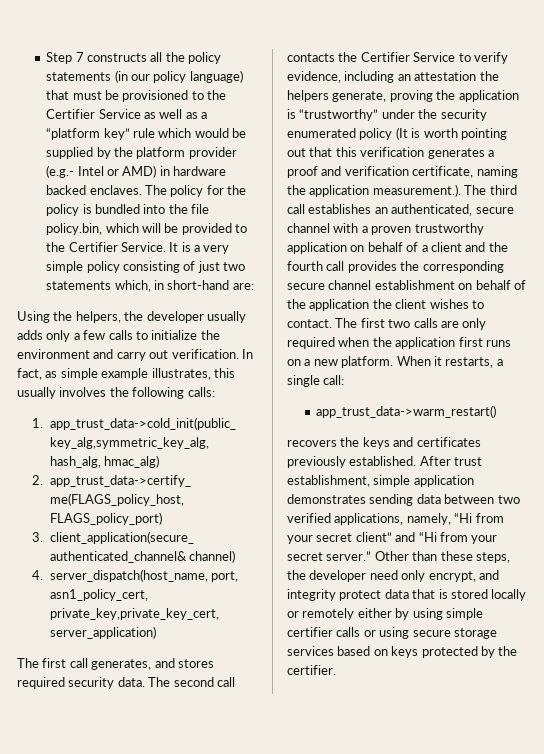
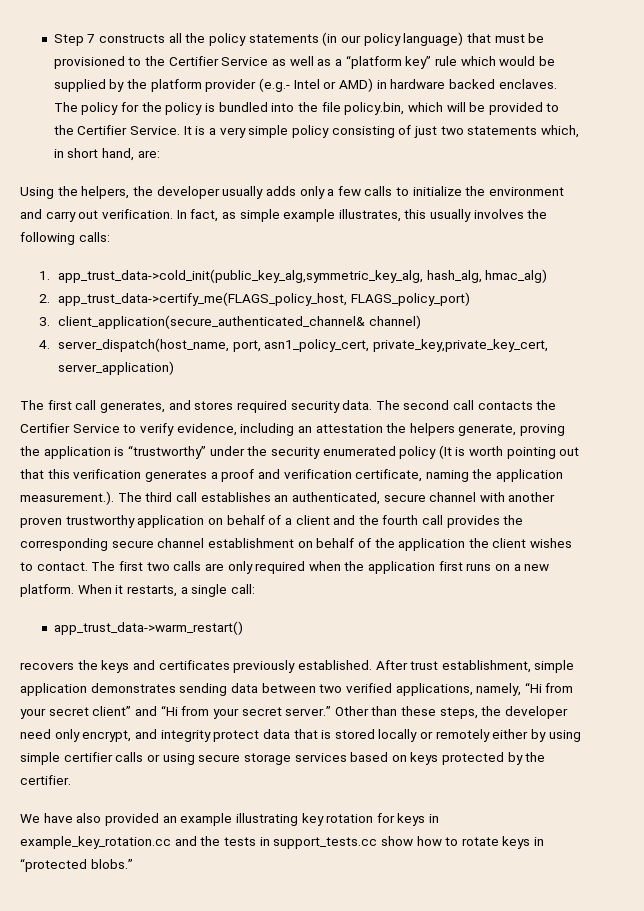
- It is a very simple policy consisting of just two statements which, in short-hand are:
+ It is a very simple policy consisting of just two statements which, in short hand, are:
- The second call contacts the Certifier Service to verify evidence, including an attestation the helpers generate, proving the application is “trustworthy” under the security enumerated policy (It is worth pointing out that this verification generates a proof and verification certificate, naming the application measurement.). The third call establishes an authenticated, secure channel with a proven trustworthy application on behalf of a client and the fourth call provides the corresponding secure channel establishment on behalf of the application the client wishes to contact.
+ The second call contacts the Certifier Service to verify evidence, including an attestation the helpers generate, proving the application is “trustworthy” under the security enumerated policy (It is worth pointing out that this verification generates a proof and verification certificate, naming the application measurement.). The third call establishes an authenticated, secure channel with another proven trustworthy application on behalf of a client and the fourth call provides the corresponding secure channel establishment on behalf of the application the client wishes to contact.
+ We have also provided an example illustrating key rotation for keys in example_key_rotation.cc and the tests in support_tests.cc show how to rotate keys in “protected blobs.”

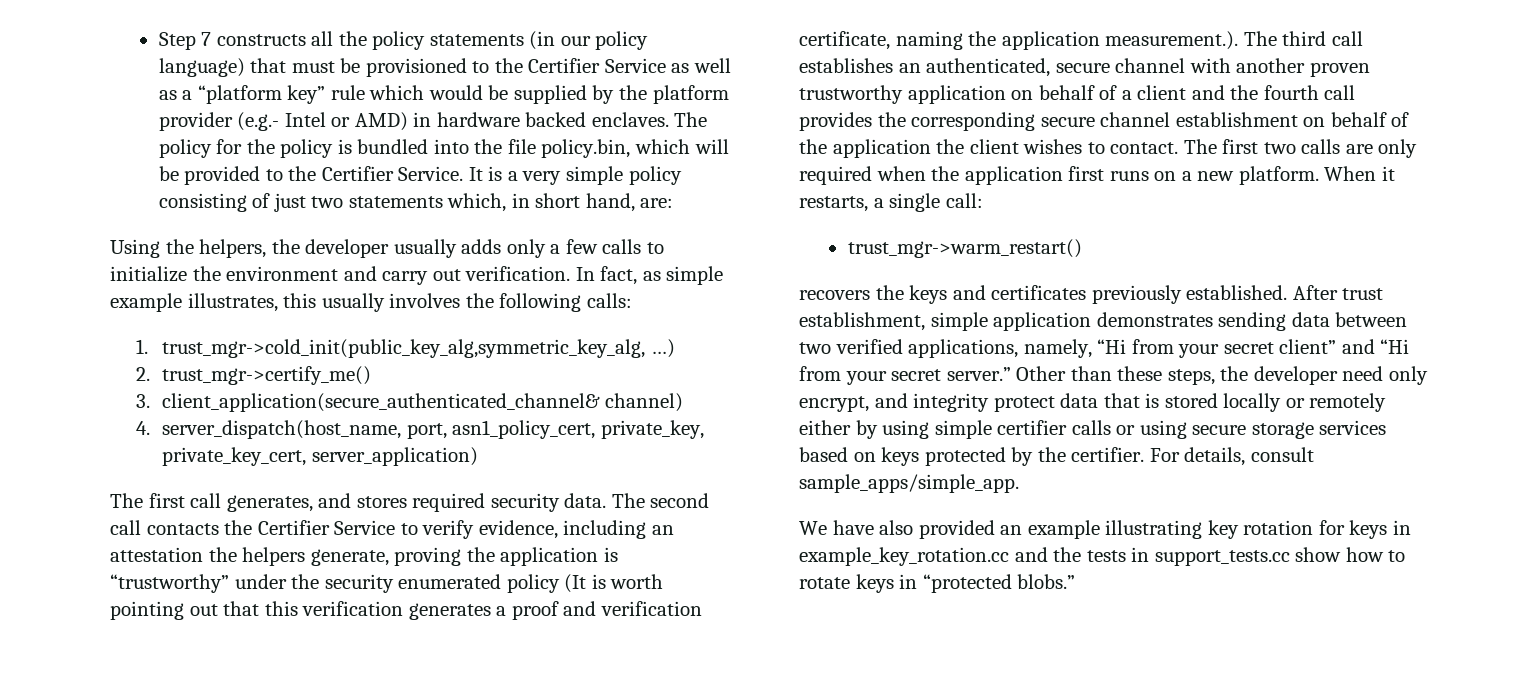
- 1. app_trust_data->cold_init(public_key_alg,symmetric_key_alg, hash_alg, hmac_alg)
+ 1. trust_mgr->cold_init(public_key_alg,symmetric_key_alg, …)
- 2. app_trust_data->certify_me(FLAGS_policy_host, FLAGS_policy_port)
+ 2. trust_mgr->certify_me()
- 4. server_dispatch(host_name, port, asn1_policy_cert, private_key,private_key_cert, server_application)
+ 4. server_dispatch(host_name, port, asn1_policy_cert, private_key, private_key_cert, server_application)
- app_trust_data->warm_restart()
+ trust_mgr->warm_restart()
+ For details, consult sample_apps/simple_app.

